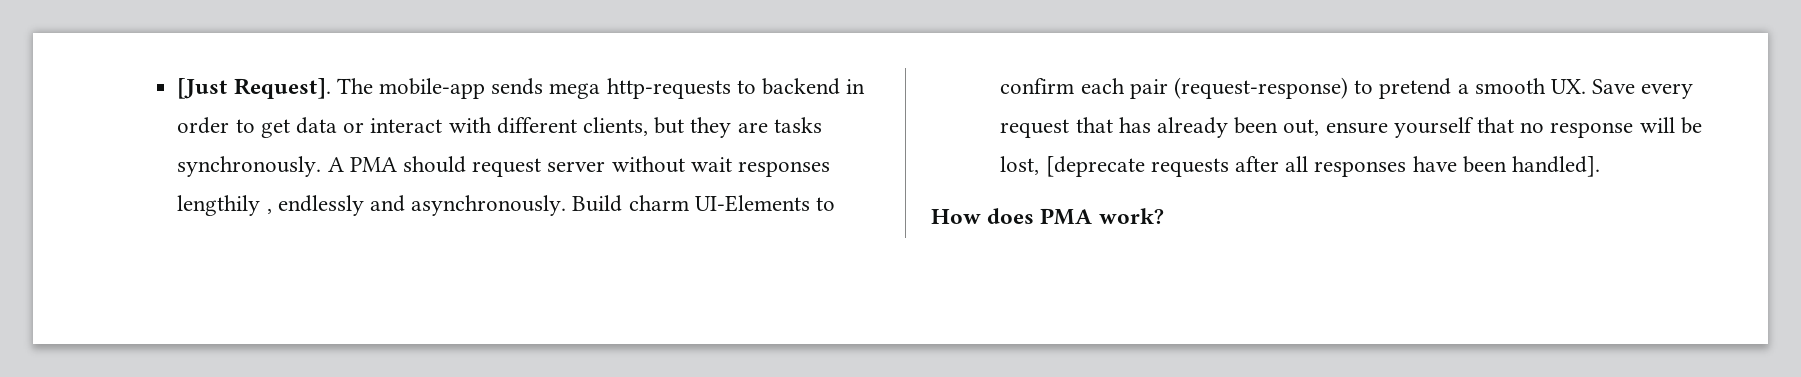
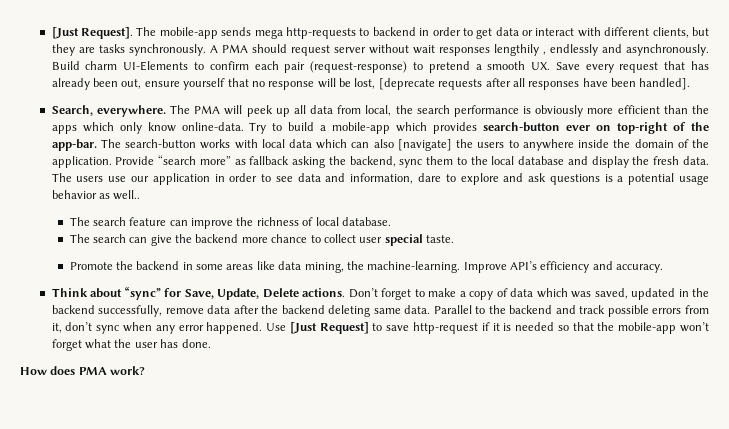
+ Search, everywhere. The PMA will peek up all data from local, the search performance is obviously more efficient than the apps which only know online-data. Try to build a mobile-app which provides search-button ever on top-right of the app-bar. The search-button works with local data which can also [navigate] the users to anywhere inside the domain of the application. Provide “search more” as fallback asking the backend, sync them to the local database and display the fresh data. The users use our application in order to see data and information, dare to explore and ask questions is a potential usage behavior as well..
+ The search feature can improve the richness of local database.
+ The search can give the backend more chance to collect user special taste.
+ Promote the backend in some areas like data mining, the machine-learning. Improve API’s efficiency and accuracy.
+ Think about “sync” for Save, Update, Delete actions. Don’t forget to make a copy of data which was saved, updated in the backend successfully, remove data after the backend deleting same data. Parallel to the backend and track possible errors from it, don’t sync when any error happened. Use [Just Request] to save http-request if it is needed so that the mobile-app won’t forget what the user has done.

